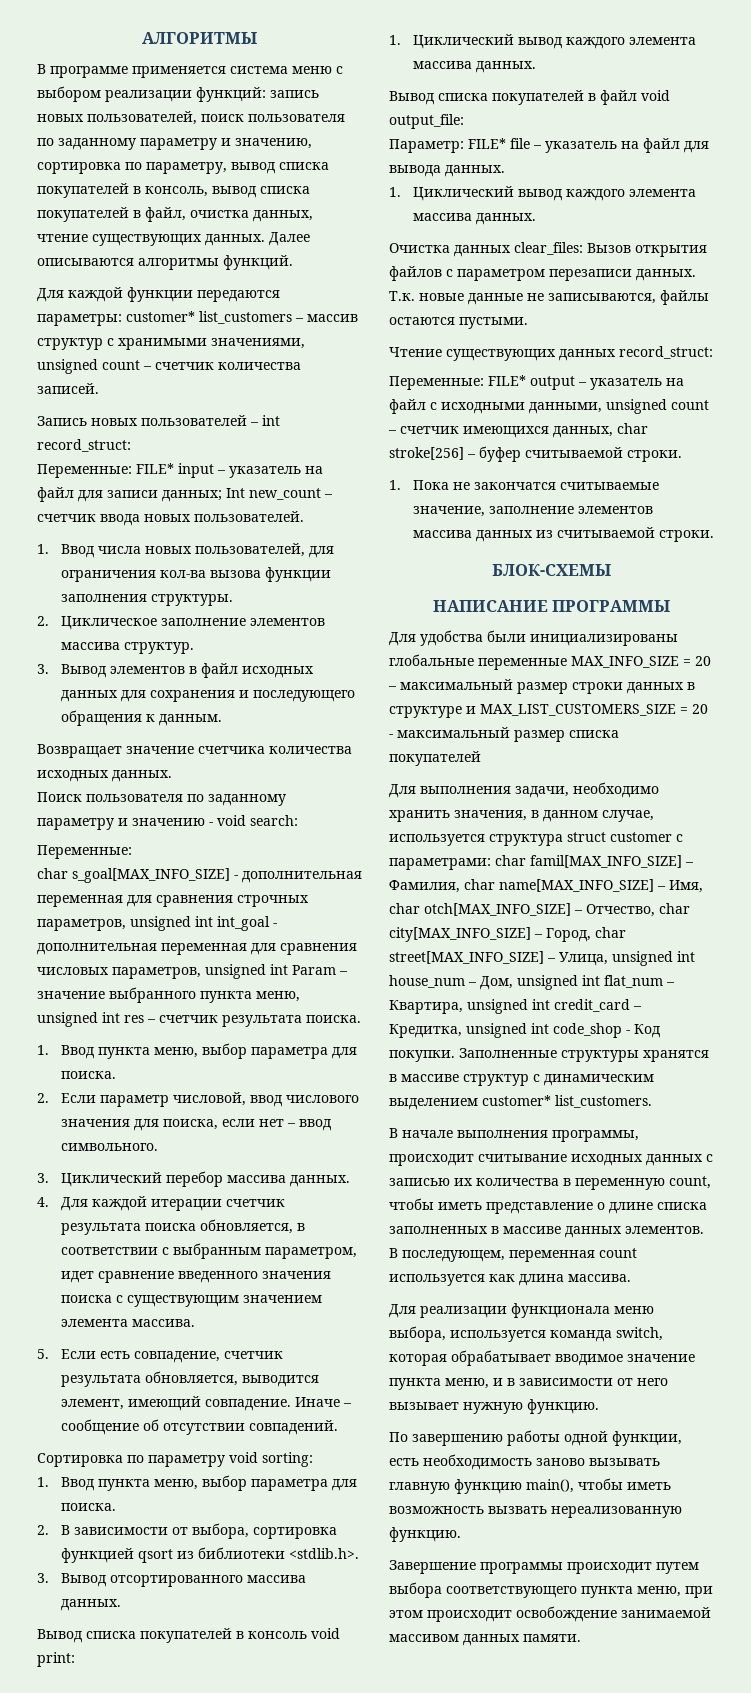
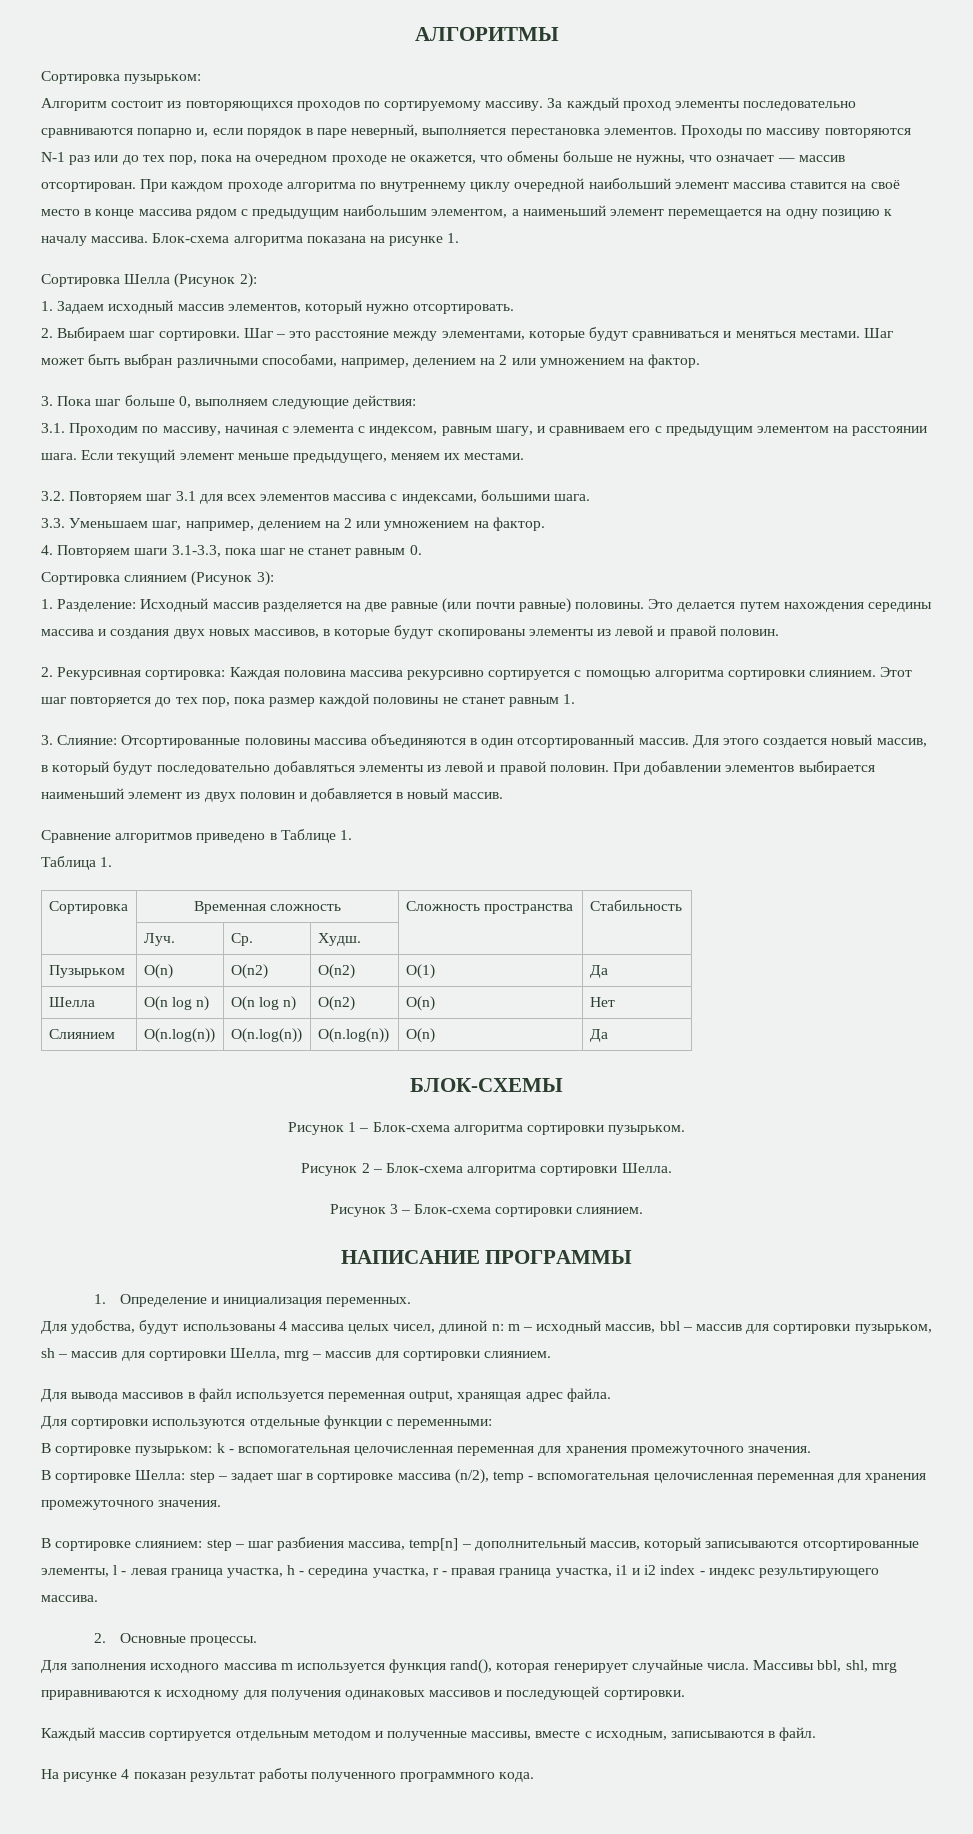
- В программе применяется система меню с выбором реализации функций: запись новых пользователей, поиск пользователя по заданному параметру и значению, сортировка по параметру, вывод списка покупателей в консоль, вывод списка покупателей в файл, очистка данных, чтение существующих данных. Далее описываются алгоритмы функций.
- Для каждой функции передаются параметры: customer* list_customers – массив структур с хранимыми значениями, unsigned count – счетчик количества записей.
- Запись новых пользователей – int record_struct:
- Переменные: FILE* input – указатель на файл для записи данных; Int new_count – счетчик ввода новых пользователей.
- 1. Ввод числа новых пользователей, для ограничения кол-ва вызова функции заполнения структуры.
- 2. Циклическое заполнение элементов массива структур.
- 3. Вывод элементов в файл исходных данных для сохранения и последующего обращения к данным.
- Возвращает значение счетчика количества исходных данных.
- Поиск пользователя по заданному параметру и значению - void search:
- Переменные:
- char s_goal[MAX_INFO_SIZE] - дополнительная переменная для сравнения строчных параметров, unsigned int int_goal - дополнительная переменная для сравнения числовых параметров, unsigned int Param – значение выбранного пункта меню, unsigned int res – счетчик результата поиска.
- 1. Ввод пункта меню, выбор параметра для поиска.
- 2. Если параметр числовой, ввод числового значения для поиска, если нет – ввод символьного.
- 3. Циклический перебор массива данных.
- 4. Для каждой итерации счетчик результата поиска обновляется, в соответствии с выбранным параметром, идет сравнение введенного значения поиска с существующим значением элемента массива.
- 5. Если есть совпадение, счетчик результата обновляется, выводится элемент, имеющий совпадение. Иначе – сообщение об отсутствии совпадений.
- Сортировка по параметру void sorting:
- 1. Ввод пункта меню, выбор параметра для поиска.
- 2. В зависимости от выбора, сортировка функцией qsort из библиотеки <stdlib.h>.
- 3. Вывод отсортированного массива данных.
- Вывод списка покупателей в консоль void print:
- 1. Циклический вывод каждого элемента массива данных.
- Вывод списка покупателей в файл void output_file:
- Параметр: FILE* file – указатель на файл для вывода данных.
- 1. Циклический вывод каждого элемента массива данных.
- Очистка данных clear_files: Вызов открытия файлов с параметром перезаписи данных. Т.к. новые данные не записываются, файлы остаются пустыми.
- Чтение существующих данных record_struct:
- Переменные: FILE* output – указатель на файл с исходными данными, unsigned count – счетчик имеющихся данных, char stroke[256] – буфер считываемой строки.
- 1. Пока не закончатся считываемые значение, заполнение элементов массива данных из считываемой строки.
+ Сортировка пузырьком:
+ Алгоритм состоит из повторяющихся проходов по сортируемому массиву. За каждый проход элементы последовательно сравниваются попарно и, если порядок в паре неверный, выполняется перестановка элементов. Проходы по массиву повторяются N-1 раз или до тех пор, пока на очередном проходе не окажется, что обмены больше не нужны, что означает — массив отсортирован. При каждом проходе алгоритма по внутреннему циклу очередной наибольший элемент массива ставится на своё место в конце массива рядом с предыдущим наибольшим элементом, а наименьший элемент перемещается на одну позицию к началу массива. Блок-схема алгоритма показана на рисунке 1.
+ Сортировка Шелла (Рисунок 2):
+ 1. Задаем исходный массив элементов, который нужно отсортировать.
+ 2. Выбираем шаг сортировки. Шаг – это расстояние между элементами, которые будут сравниваться и меняться местами. Шаг может быть выбран различными способами, например, делением на 2 или умножением на фактор.
+ 3. Пока шаг больше 0, выполняем следующие действия:
+ 3.1. Проходим по массиву, начиная с элемента с индексом, равным шагу, и сравниваем его с предыдущим элементом на расстоянии шага. Если текущий элемент меньше предыдущего, меняем их местами.
+ 3.2. Повторяем шаг 3.1 для всех элементов массива с индексами, большими шага.
+ 3.3. Уменьшаем шаг, например, делением на 2 или умножением на фактор.
+ 4. Повторяем шаги 3.1-3.3, пока шаг не станет равным 0.
+ Сортировка слиянием (Рисунок 3):
+ 1. Разделение: Исходный массив разделяется на две равные (или почти равные) половины. Это делается путем нахождения середины массива и создания двух новых массивов, в которые будут скопированы элементы из левой и правой половин.
+ 2. Рекурсивная сортировка: Каждая половина массива рекурсивно сортируется с помощью алгоритма сортировки слиянием. Этот шаг повторяется до тех пор, пока размер каждой половины не станет равным 1.
+ 3. Слияние: Отсортированные половины массива объединяются в один отсортированный массив. Для этого создается новый массив, в который будут последовательно добавляться элементы из левой и правой половин. При добавлении элементов выбирается наименьший элемент из двух половин и добавляется в новый массив.
+ Сравнение алгоритмов приведено в Таблице 1.
+ Таблица 1.
+ Сортировка | Временная сложность | Сложность пространства | Стабильность
+ | Луч. | Ср. | Худш. | |
+ Пузырьком | O(n) | O(n2) | O(n2) | O(1) | Да
+ Шелла | O(n log n) | O(n log n) | O(n2) | O(n) | Нет
+ Слиянием | O(n.log(n)) | O(n.log(n)) | O(n.log(n)) | O(n) | Да
  БЛОК-СХЕМЫ
+ Рисунок 1 – Блок-схема алгоритма сортировки пузырьком.
+ Рисунок 2 – Блок-схема алгоритма сортировки Шелла.
+ Рисунок 3 – Блок-схема сортировки слиянием.
  НАПИСАНИЕ ПРОГРАММЫ
- Для удобства были инициализированы глобальные переменные MAX_INFO_SIZE = 20 – максимальный размер строки данных в структуре и MAX_LIST_CUSTOMERS_SIZE = 20 - максимальный размер списка покупателей
- Для выполнения задачи, необходимо хранить значения, в данном случае, используется структура struct customer с параметрами: char famil[MAX_INFO_SIZE] – Фамилия, char name[MAX_INFO_SIZE] – Имя, char otch[MAX_INFO_SIZE] – Отчество, char city[MAX_INFO_SIZE] – Город, char street[MAX_INFO_SIZE] – Улица, unsigned int house_num – Дом, unsigned int flat_num – Квартира, unsigned int credit_card – Кредитка, unsigned int code_shop - Код покупки. Заполненные структуры хранятся в массиве структур с динамическим выделением customer* list_customers.
- В начале выполнения программы, происходит считывание исходных данных с записью их количества в переменную count, чтобы иметь представление о длине списка заполненных в массиве данных элементов. В последующем, переменная count используется как длина массива.
- Для реализации функционала меню выбора, используется команда switch, которая обрабатывает вводимое значение пункта меню, и в зависимости от него вызывает нужную функцию.
- По завершению работы одной функции, есть необходимость заново вызывать главную функцию main(), чтобы иметь возможность вызвать нереализованную функцию.
- Завершение программы происходит путем выбора соответствующего пункта меню, при этом происходит освобождение занимаемой массивом данных памяти.
+ 1. Определение и инициализация переменных.
+ Для удобства, будут использованы 4 массива целых чисел, длиной n: m – исходный массив, bbl – массив для сортировки пузырьком, sh – массив для сортировки Шелла, mrg – массив для сортировки слиянием.
+ Для вывода массивов в файл используется переменная output, хранящая адрес файла.
+ Для сортировки используются отдельные функции с переменными:
+ В сортировке пузырьком: k - вспомогательная целочисленная переменная для хранения промежуточного значения.
+ В сортировке Шелла: step – задает шаг в сортировке массива (n/2), temp - вспомогательная целочисленная переменная для хранения промежуточного значения.
+ В сортировке слиянием: step – шаг разбиения массива, temp[n] – дополнительный массив, который записываются отсортированные элементы, l - левая граница участка, h - середина участка, r - правая граница участка, i1 и i2 index - индекс результирующего массива.
+ 2. Основные процессы.
+ Для заполнения исходного массива m используется функция rand(), которая генерирует случайные числа. Массивы bbl, shl, mrg приравниваются к исходному для получения одинаковых массивов и последующей сортировки.
+ Каждый массив сортируется отдельным методом и полученные массивы, вместе с исходным, записываются в файл.
+ На рисунке 4 показан результат работы полученного программного кода.

